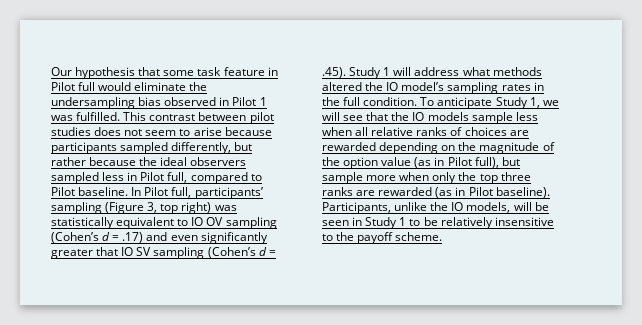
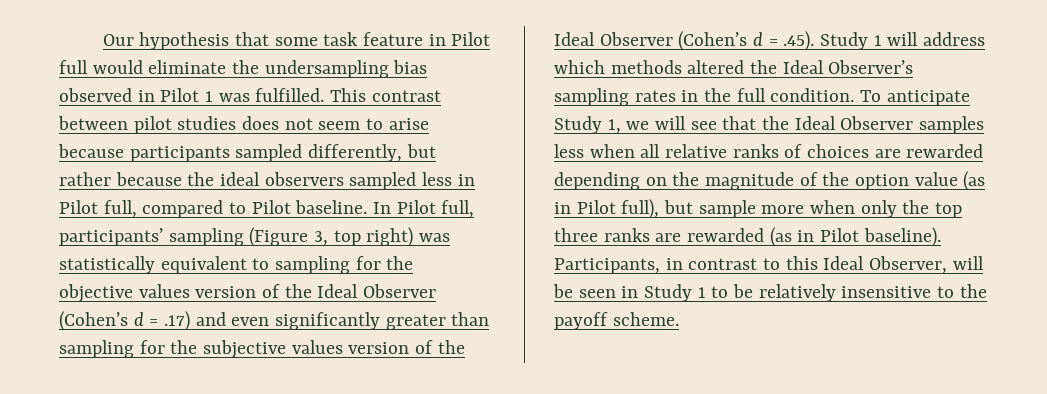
- In Pilot full, participants’ sampling (Figure 3, top right) was statistically equivalent to IO OV sampling (Cohen’s d = .17) and even significantly greater that IO SV sampling (Cohen’s d = .45). Study 1 will address what methods altered the IO model’s sampling rates in the full condition.
+ In Pilot full, participants’ sampling (Figure 3, top right) was statistically equivalent to sampling for the objective values version of the Ideal Observer (Cohen’s d = .17) and even significantly greater than sampling for the subjective values version of the Ideal Observer (Cohen’s d = .45). Study 1 will address which methods altered the Ideal Observer’s sampling rates in the full condition.
- To anticipate Study 1, we will see that the IO models sample less when all relative ranks of choices are rewarded depending on the magnitude of the option value (as in Pilot full), but sample more when only the top three ranks are rewarded (as in Pilot baseline).
+ To anticipate Study 1, we will see that the Ideal Observer samples less when all relative ranks of choices are rewarded depending on the magnitude of the option value (as in Pilot full), but sample more when only the top three ranks are rewarded (as in Pilot baseline).
- Participants, unlike the IO models, will be seen in Study 1 to be relatively insensitive to the payoff scheme.
+ Participants, in contrast to this Ideal Observer, will be seen in Study 1 to be relatively insensitive to the payoff scheme.

